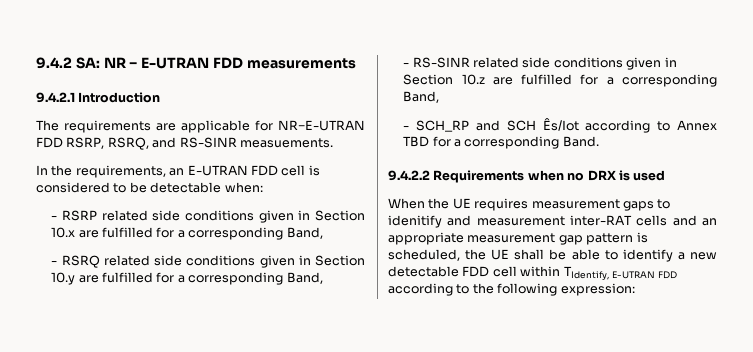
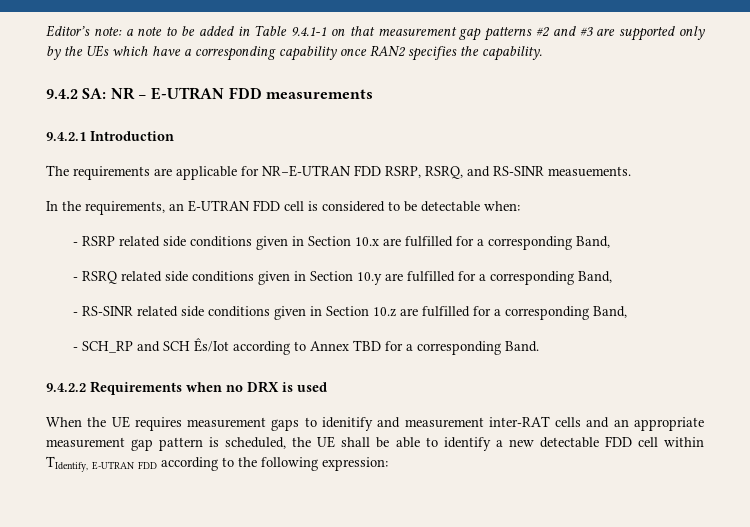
+ Editor’s note: a note to be added in Table 9.4.1-1 on that measurement gap patterns #2 and #3 are supported only by the UEs which have a corresponding capability once RAN2 specifies the capability.

